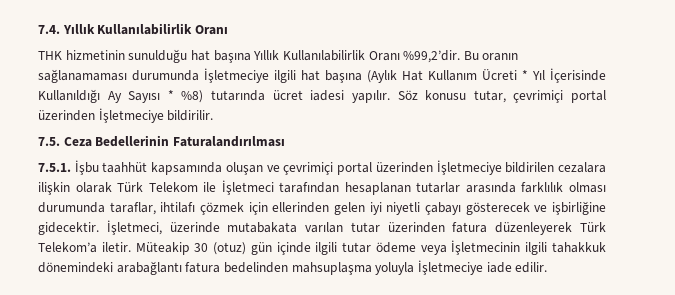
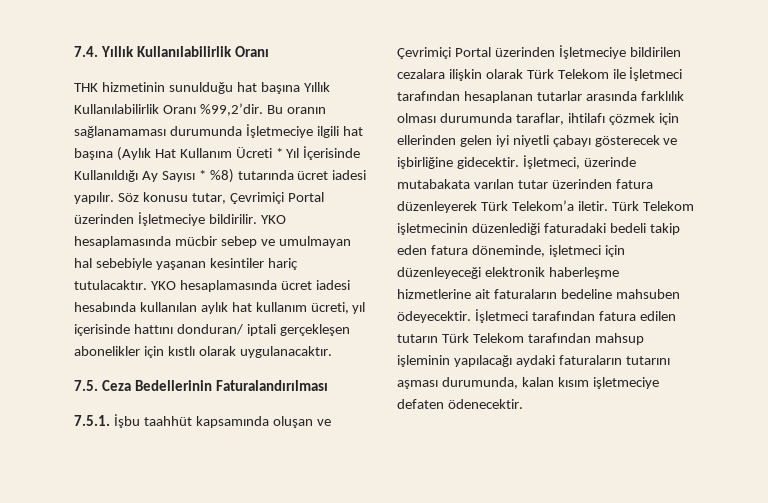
- Söz konusu tutar, çevrimiçi portal üzerinden İşletmeciye bildirilir.
+ Söz konusu tutar, Çevrimiçi Portal üzerinden İşletmeciye bildirilir. YKO hesaplamasında mücbir sebep ve umulmayan hal sebebiyle yaşanan kesintiler hariç tutulacaktır. YKO hesaplamasında ücret iadesi hesabında kullanılan aylık hat kullanım ücreti, yıl içerisinde hattını donduran/ iptali gerçekleşen abonelikler için kıstlı olarak uygulanacaktır.
- 7.5.1. İşbu taahhüt kapsamında oluşan ve çevrimiçi portal üzerinden İşletmeciye bildirilen cezalara ilişkin olarak Türk Telekom ile İşletmeci tarafından hesaplanan tutarlar arasında farklılık olması durumunda taraflar, ihtilafı çözmek için ellerinden gelen iyi niyetli çabayı gösterecek ve işbirliğine gidecektir.
+ 7.5.1. İşbu taahhüt kapsamında oluşan ve Çevrimiçi Portal üzerinden İşletmeciye bildirilen cezalara ilişkin olarak Türk Telekom ile İşletmeci tarafından hesaplanan tutarlar arasında farklılık olması durumunda taraflar, ihtilafı çözmek için ellerinden gelen iyi niyetli çabayı gösterecek ve işbirliğine gidecektir.
- Müteakip 30 (otuz) gün içinde ilgili tutar ödeme veya İşletmecinin ilgili tahakkuk dönemindeki arabağlantı fatura bedelinden mahsuplaşma yoluyla İşletmeciye iade edilir.
+ Türk Telekom işletmecinin düzenlediği faturadaki bedeli takip eden fatura döneminde, işletmeci için düzenleyeceği elektronik haberleşme hizmetlerine ait faturaların bedeline mahsuben ödeyecektir. İşletmeci tarafından fatura edilen tutarın Türk Telekom tarafından mahsup işleminin yapılacağı aydaki faturaların tutarını aşması durumunda, kalan kısım işletmeciye defaten ödenecektir.

